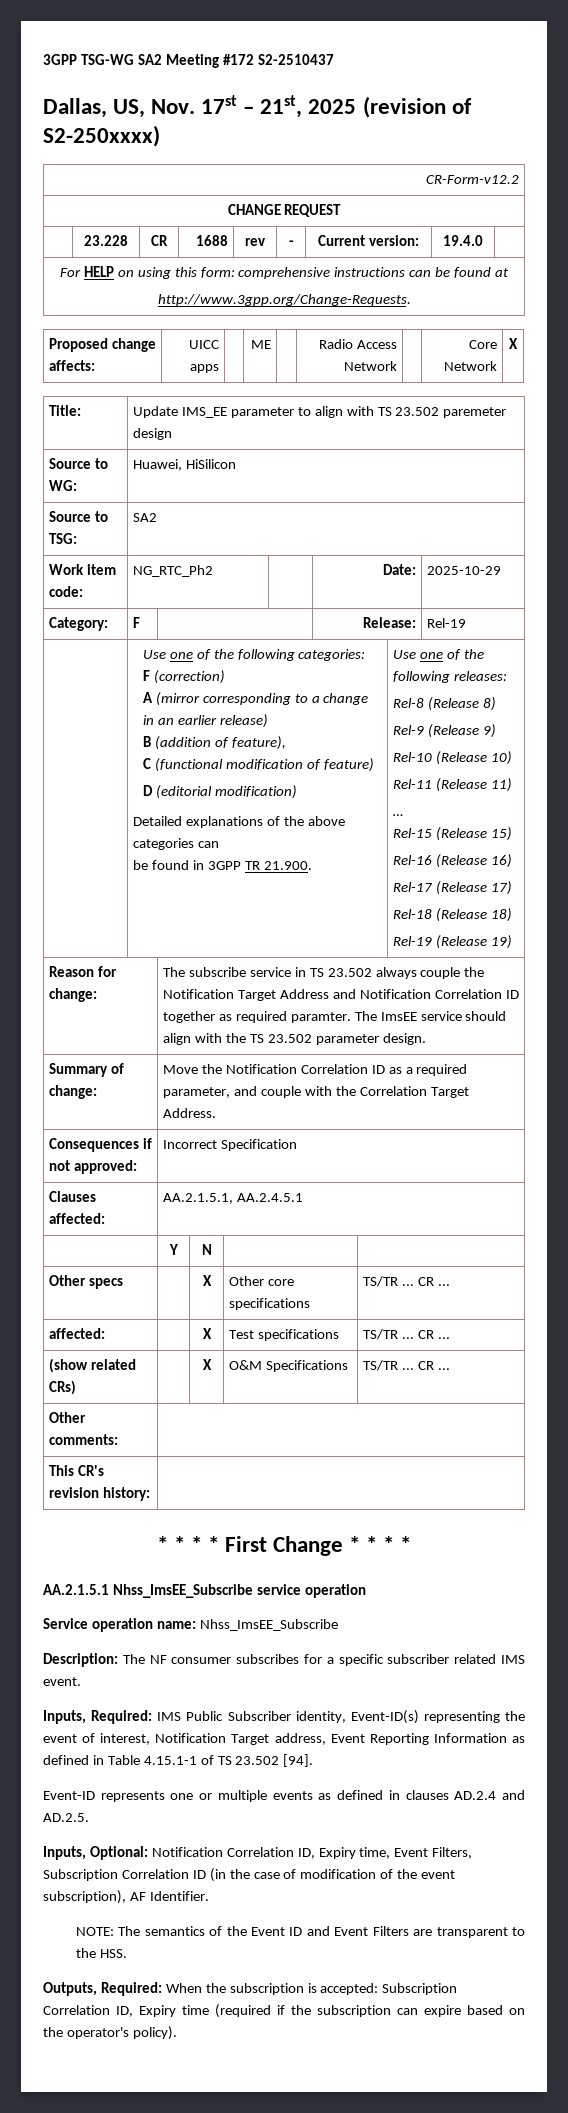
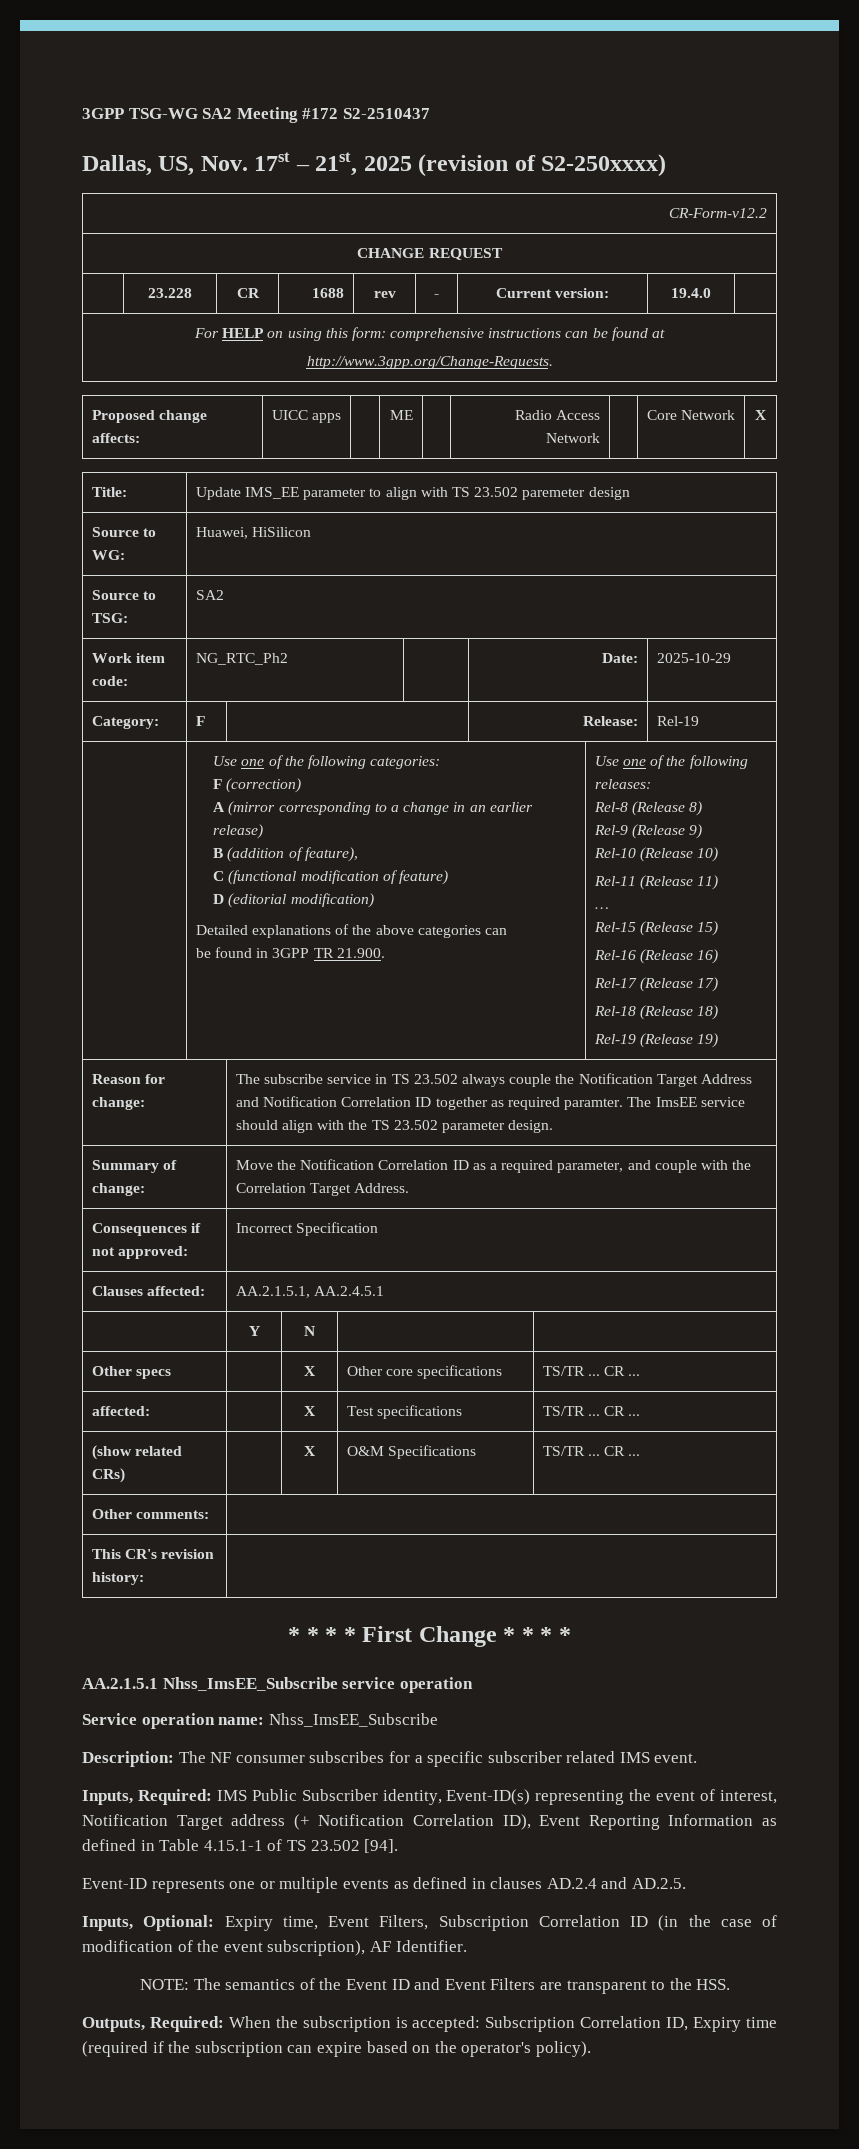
- Inputs, Required: IMS Public Subscriber identity, Event-ID(s) representing the event of interest, Notification Target address, Event Reporting Information as defined in Table 4.15.1-1 of TS 23.502 [94].
+ Inputs, Required: IMS Public Subscriber identity, Event-ID(s) representing the event of interest, Notification Target address (+ Notification Correlation ID), Event Reporting Information as defined in Table 4.15.1-1 of TS 23.502 [94].
- Inputs, Optional: Notification Correlation ID, Expiry time, Event Filters, Subscription Correlation ID (in the case of modification of the event subscription), AF Identifier.
+ Inputs, Optional: Expiry time, Event Filters, Subscription Correlation ID (in the case of modification of the event subscription), AF Identifier.

